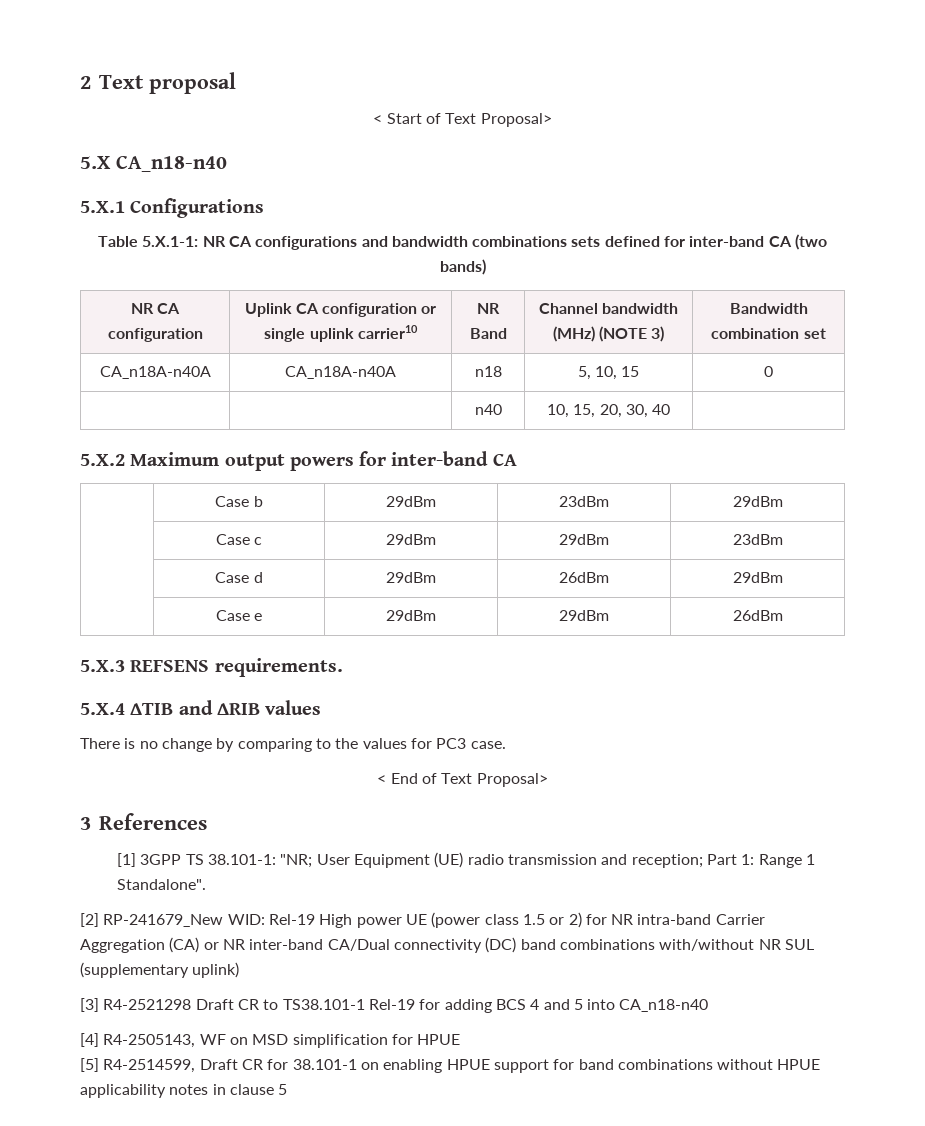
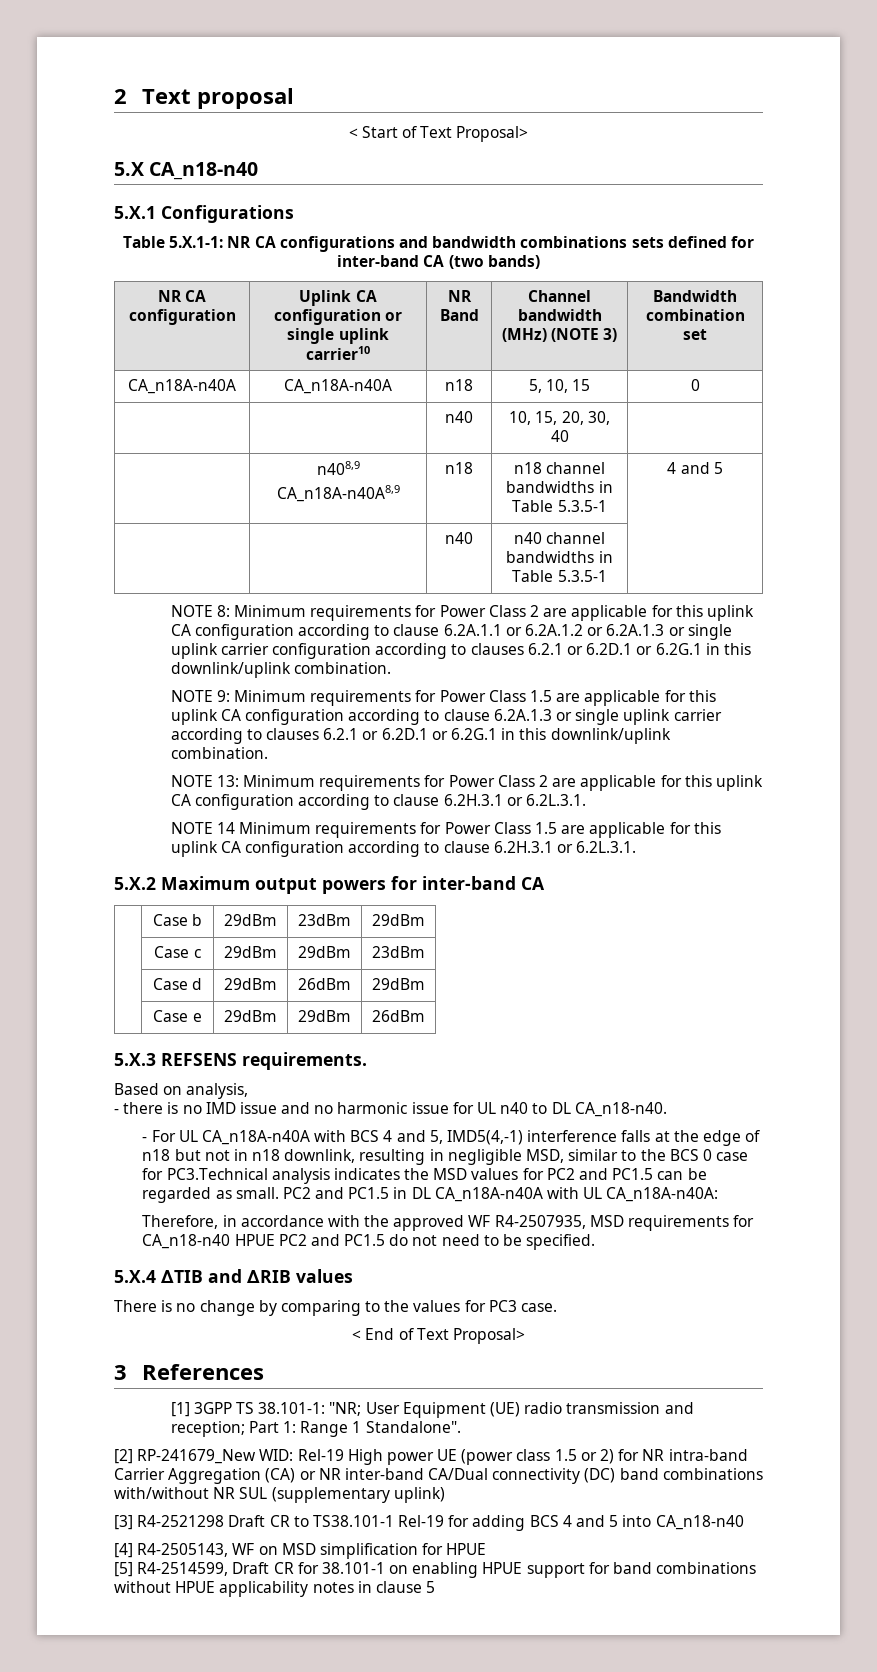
+ | n408,9
+ CA_n18A-n40A8,9 | n18 | n18 channel bandwidths in Table 5.3.5-1 | 4 and 5
+ | | n40 | n40 channel bandwidths in Table 5.3.5-1 |
+ NOTE 8: Minimum requirements for Power Class 2 are applicable for this uplink CA configuration according to clause 6.2A.1.1 or 6.2A.1.2 or 6.2A.1.3 or single uplink carrier configuration according to clauses 6.2.1 or 6.2D.1 or 6.2G.1 in this downlink/uplink combination.
+ NOTE 9: Minimum requirements for Power Class 1.5 are applicable for this uplink CA configuration according to clause 6.2A.1.3 or single uplink carrier according to clauses 6.2.1 or 6.2D.1 or 6.2G.1 in this downlink/uplink combination.
+ NOTE 13: Minimum requirements for Power Class 2 are applicable for this uplink CA configuration according to clause 6.2H.3.1 or 6.2L.3.1.
+ NOTE 14 Minimum requirements for Power Class 1.5 are applicable for this uplink CA configuration according to clause 6.2H.3.1 or 6.2L.3.1.
+ Based on analysis,
+ - there is no IMD issue and no harmonic issue for UL n40 to DL CA_n18-n40.
+ - For UL CA_n18A-n40A with BCS 4 and 5, IMD5(4,-1) interference falls at the edge of n18 but not in n18 downlink, resulting in negligible MSD, similar to the BCS 0 case for PC3.Technical analysis indicates the MSD values for PC2 and PC1.5 can be regarded as small. PC2 and PC1.5 in DL CA_n18A-n40A with UL CA_n18A-n40A:
+ Therefore, in accordance with the approved WF R4-2507935, MSD requirements for CA_n18-n40 HPUE PC2 and PC1.5 do not need to be specified.

